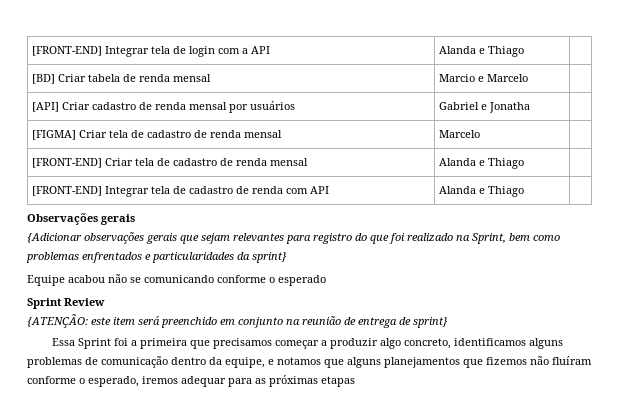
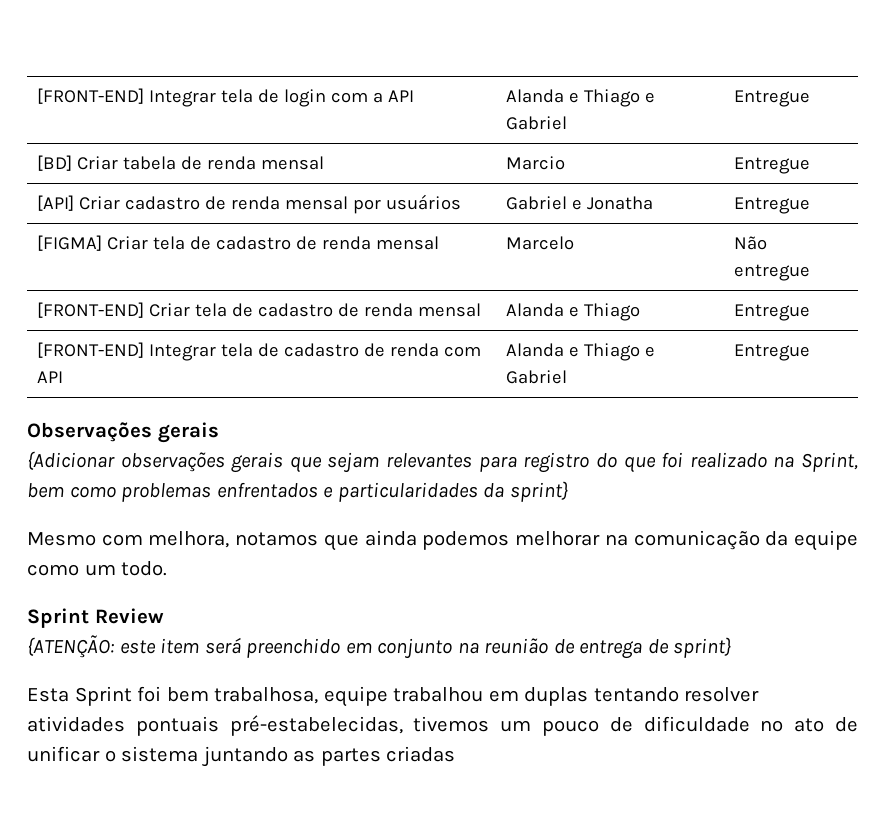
- [FRONT-END] Integrar tela de login com a API | Alanda e Thiago |
+ [FRONT-END] Integrar tela de login com a API | Alanda e Thiago e Gabriel | Entregue
- [BD] Criar tabela de renda mensal | Marcio e Marcelo |
+ [BD] Criar tabela de renda mensal | Marcio | Entregue
- [API] Criar cadastro de renda mensal por usuários | Gabriel e Jonatha |
+ [API] Criar cadastro de renda mensal por usuários | Gabriel e Jonatha | Entregue
- [FIGMA] Criar tela de cadastro de renda mensal | Marcelo |
+ [FIGMA] Criar tela de cadastro de renda mensal | Marcelo | Não entregue
- [FRONT-END] Criar tela de cadastro de renda mensal | Alanda e Thiago |
+ [FRONT-END] Criar tela de cadastro de renda mensal | Alanda e Thiago | Entregue
- [FRONT-END] Integrar tela de cadastro de renda com API | Alanda e Thiago |
+ [FRONT-END] Integrar tela de cadastro de renda com API | Alanda e Thiago e Gabriel | Entregue
- Equipe acabou não se comunicando conforme o esperado
+ Mesmo com melhora, notamos que ainda podemos melhorar na comunicação da equipe como um todo.
- Essa Sprint foi a primeira que precisamos começar a produzir algo concreto, identificamos alguns problemas de comunicação dentro da equipe, e notamos que alguns planejamentos que fizemos não fluíram conforme o esperado, iremos adequar para as próximas etapas
+ Esta Sprint foi bem trabalhosa, equipe trabalhou em duplas tentando resolver atividades pontuais pré-estabelecidas, tivemos um pouco de dificuldade no ato de unificar o sistema juntando as partes criadas

